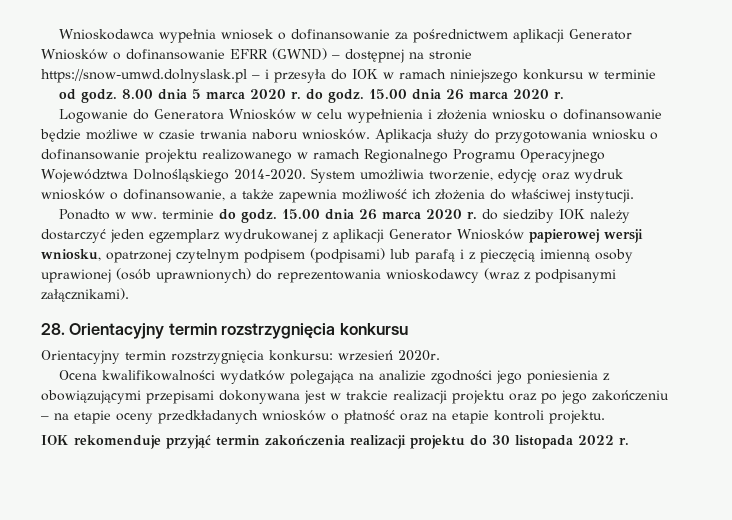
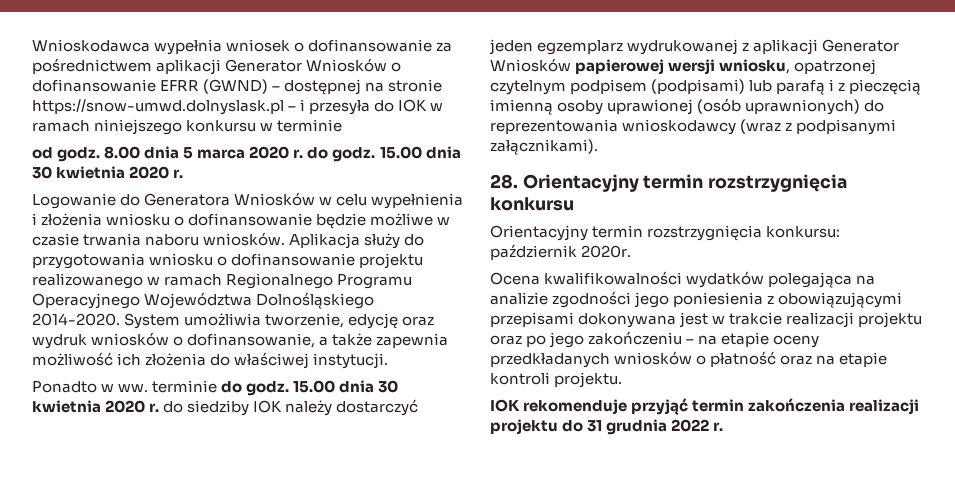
- 8.00 dnia 5 marca 2020 r. do godz. 15.00 dnia 26 marca 2020 r.
+ 8.00 dnia 5 marca 2020 r. do godz. 15.00 dnia 30 kwietnia 2020 r.
- 15.00 dnia 26 marca 2020 r. do siedziby IOK należy dostarczyć jeden egzemplarz wydrukowanej z aplikacji Generator Wniosków papierowej wersji wniosku, opatrzonej czytelnym podpisem (podpisami) lub parafą i z pieczęcią imienną osoby uprawionej (osób uprawnionych) do reprezentowania wnioskodawcy (wraz z podpisanymi załącznikami).
+ 15.00 dnia 30 kwietnia 2020 r. do siedziby IOK należy dostarczyć jeden egzemplarz wydrukowanej z aplikacji Generator Wniosków papierowej wersji wniosku, opatrzonej czytelnym podpisem (podpisami) lub parafą i z pieczęcią imienną osoby uprawionej (osób uprawnionych) do reprezentowania wnioskodawcy (wraz z podpisanymi załącznikami).
- Orientacyjny termin rozstrzygnięcia konkursu: wrzesień 2020r.
+ Orientacyjny termin rozstrzygnięcia konkursu: październik 2020r.
- IOK rekomenduje przyjąć termin zakończenia realizacji projektu do 30 listopada 2022 r.
+ IOK rekomenduje przyjąć termin zakończenia realizacji projektu do 31 grudnia 2022 r.

